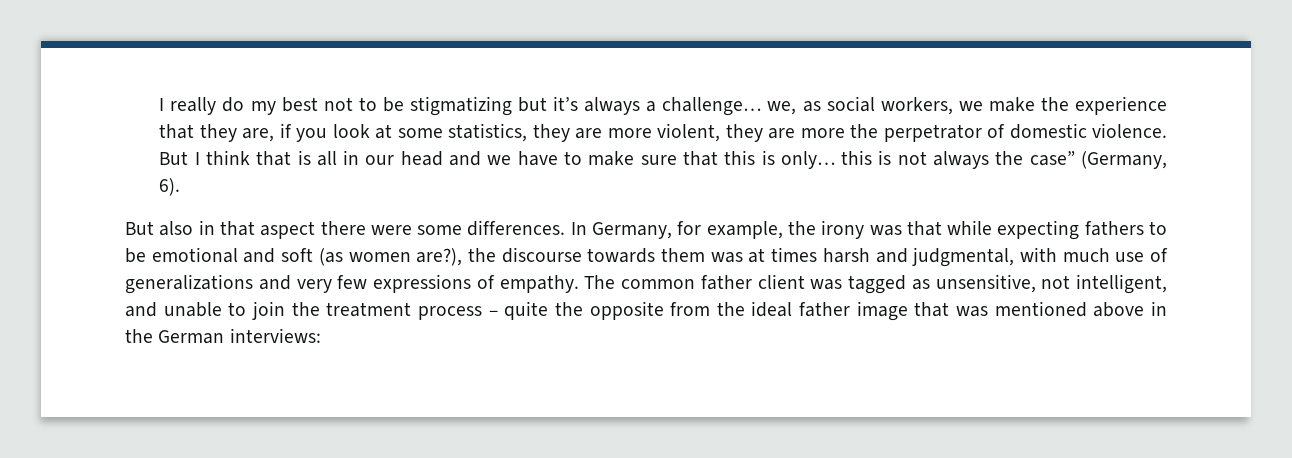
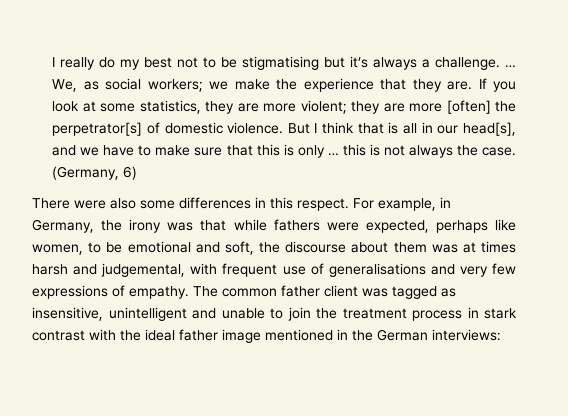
- I really do my best not to be stigmatizing but it’s always a challenge… we, as social workers, we make the experience that they are, if you look at some statistics, they are more violent, they are more the perpetrator of domestic violence.
+ I really do my best not to be stigmatising but it’s always a challenge. … We, as social workers; we make the experience that they are. If you look at some statistics, they are more violent; they are more [often] the perpetrator[s] of domestic violence.
- But I think that is all in our head and we have to make sure that this is only… this is not always the case” (Germany, 6).
- But also in that aspect there were some differences. In Germany, for example, the irony was that while expecting fathers to be emotional and soft (as women are?), the discourse towards them was at times harsh and judgmental, with much use of generalizations and very few expressions of empathy.
+ But I think that is all in our head[s], and we have to make sure that this is only … this is not always the case. (Germany, 6)
+ There were also some differences in this respect. For example, in Germany, the irony was that while fathers were expected, perhaps like women, to be emotional and soft, the discourse about them was at times harsh and judgemental, with frequent use of generalisations and very few expressions of empathy.
- The common father client was tagged as unsensitive, not intelligent, and unable to join the treatment process – quite the opposite from the ideal father image that was mentioned above in the German interviews:
+ The common father client was tagged as insensitive, unintelligent and unable to join the treatment process in stark contrast with the ideal father image mentioned in the German interviews:

